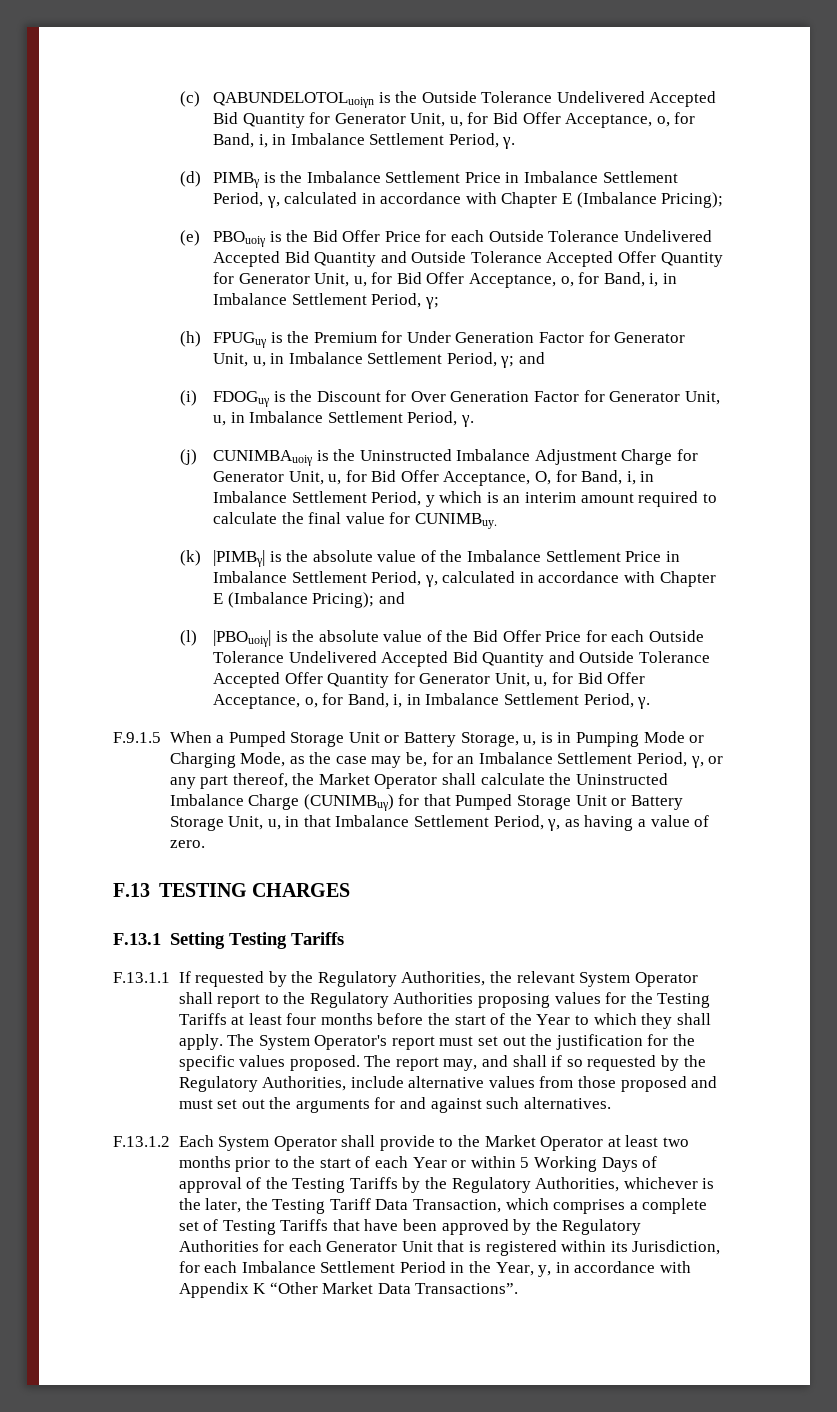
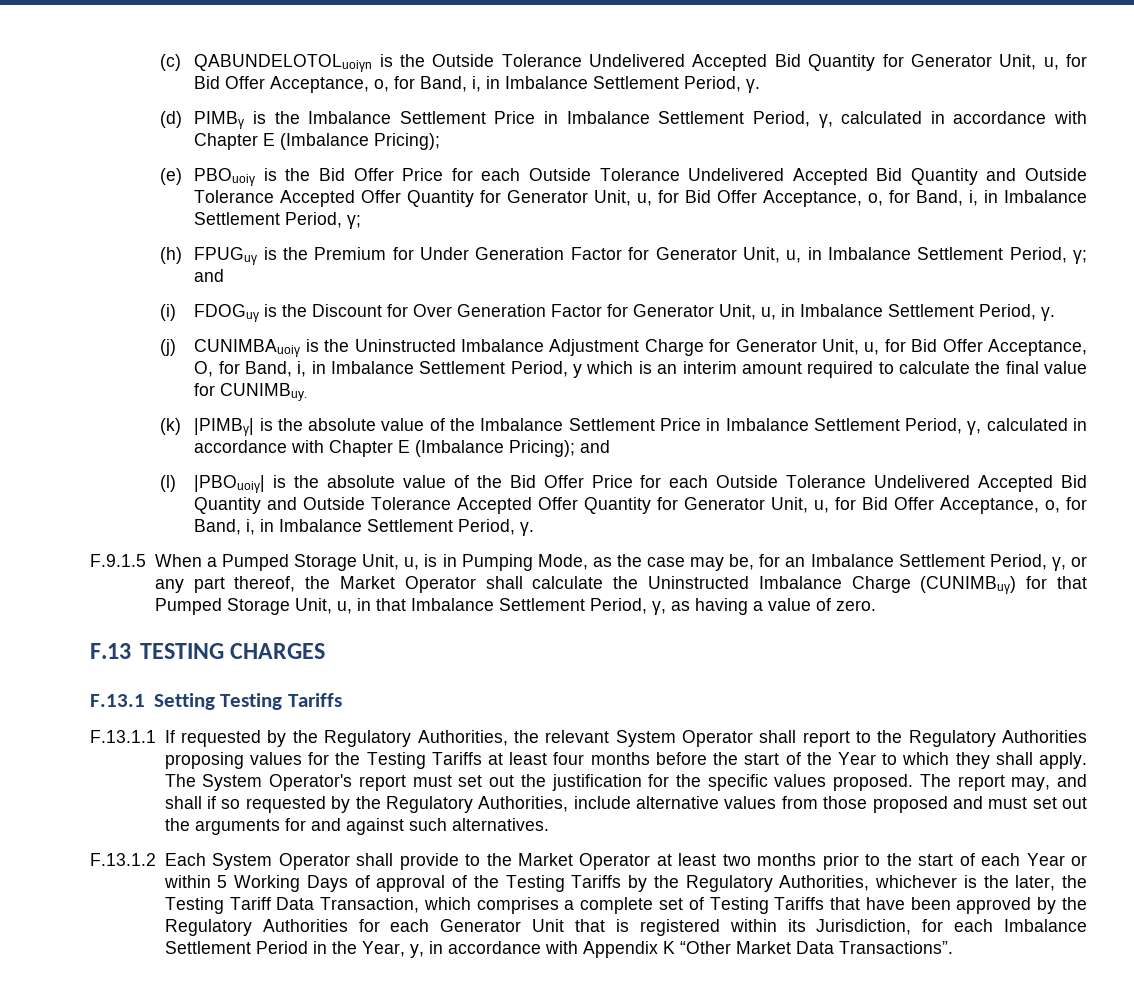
- F.9.1.5 When a Pumped Storage Unit or Battery Storage, u, is in Pumping Mode or Charging Mode, as the case may be, for an Imbalance Settlement Period, γ, or any part thereof, the Market Operator shall calculate the Uninstructed Imbalance Charge (CUNIMBuγ) for that Pumped Storage Unit or Battery Storage Unit, u, in that Imbalance Settlement Period, γ, as having a value of zero.
+ F.9.1.5 When a Pumped Storage Unit, u, is in Pumping Mode, as the case may be, for an Imbalance Settlement Period, γ, or any part thereof, the Market Operator shall calculate the Uninstructed Imbalance Charge (CUNIMBuγ) for that Pumped Storage Unit, u, in that Imbalance Settlement Period, γ, as having a value of zero.

